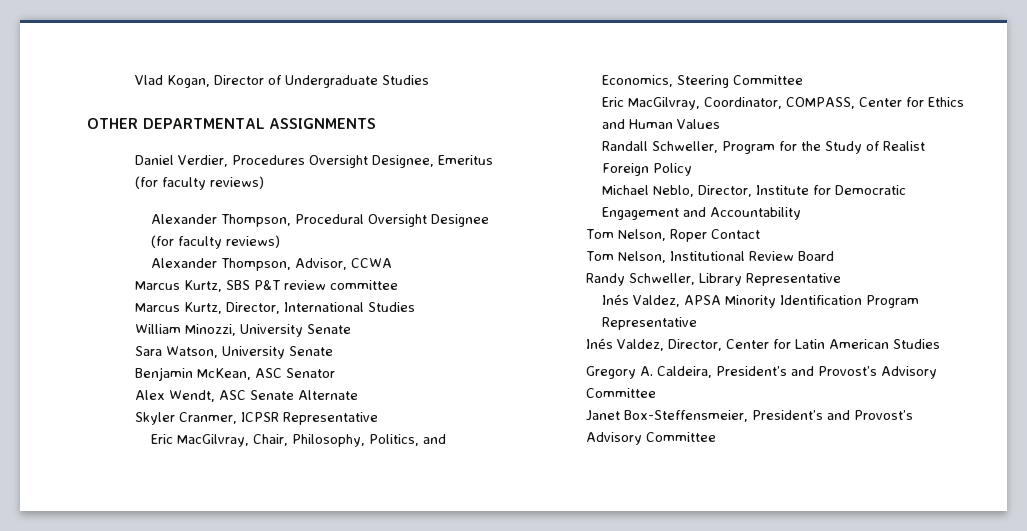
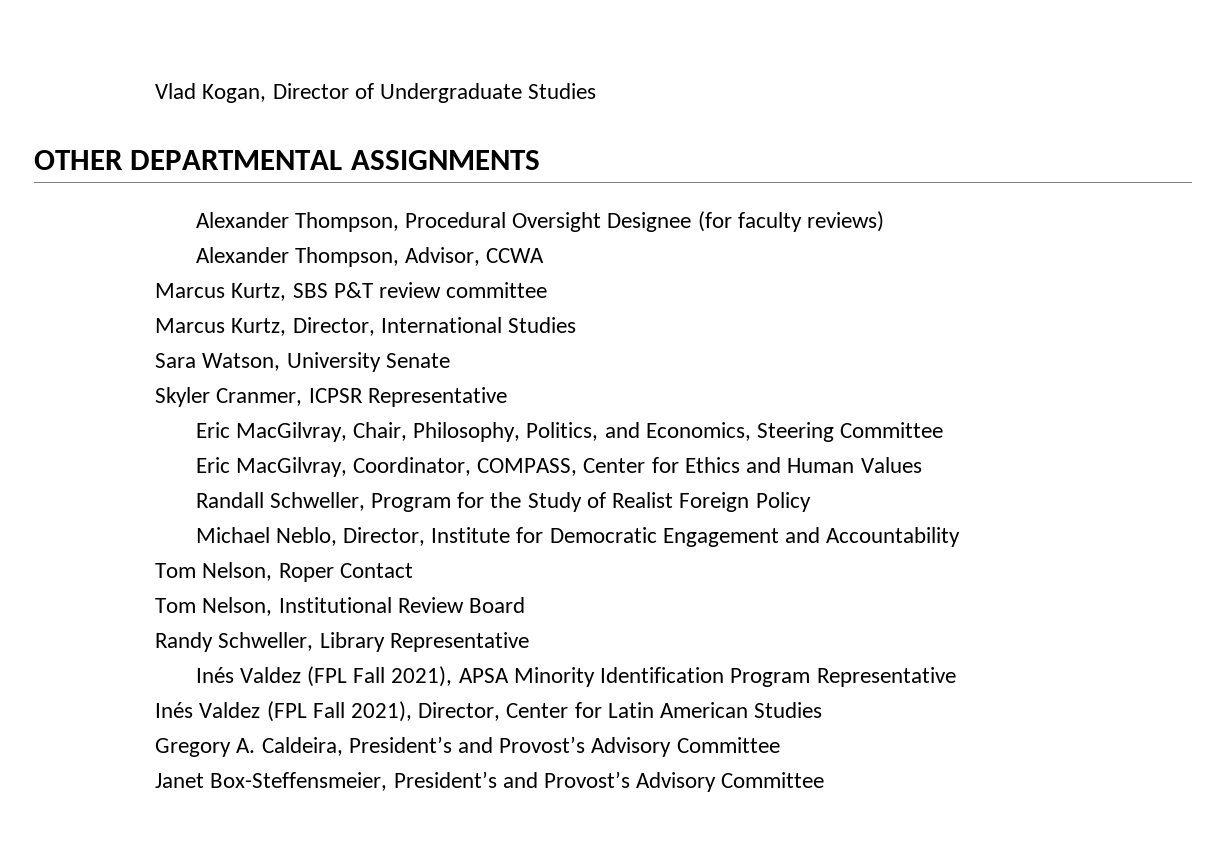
- Daniel Verdier, Procedures Oversight Designee, Emeritus (for faculty reviews)
- William Minozzi, University Senate
- Benjamin McKean, ASC Senator
- Alex Wendt, ASC Senate Alternate
- Inés Valdez, APSA Minority Identification Program Representative
+ Inés Valdez (FPL Fall 2021), APSA Minority Identification Program Representative
- Inés Valdez, Director, Center for Latin American Studies
+ Inés Valdez (FPL Fall 2021), Director, Center for Latin American Studies

